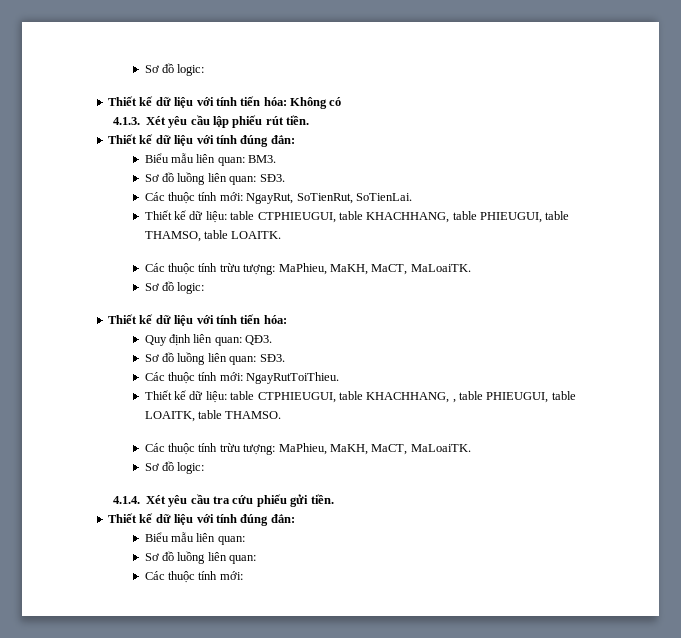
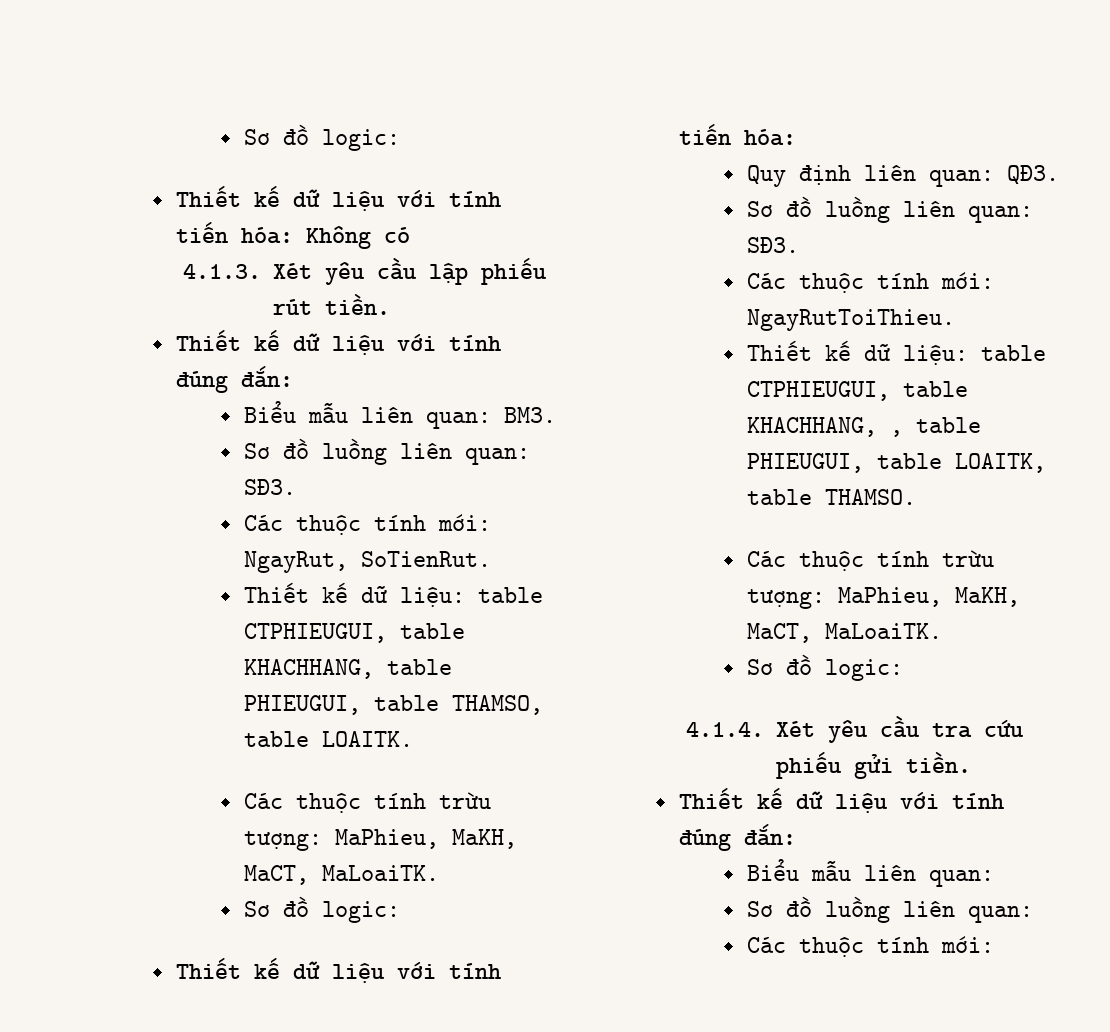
- Các thuộc tính mới: NgayRut, SoTienRut, SoTienLai.
+ Các thuộc tính mới: NgayRut, SoTienRut.

